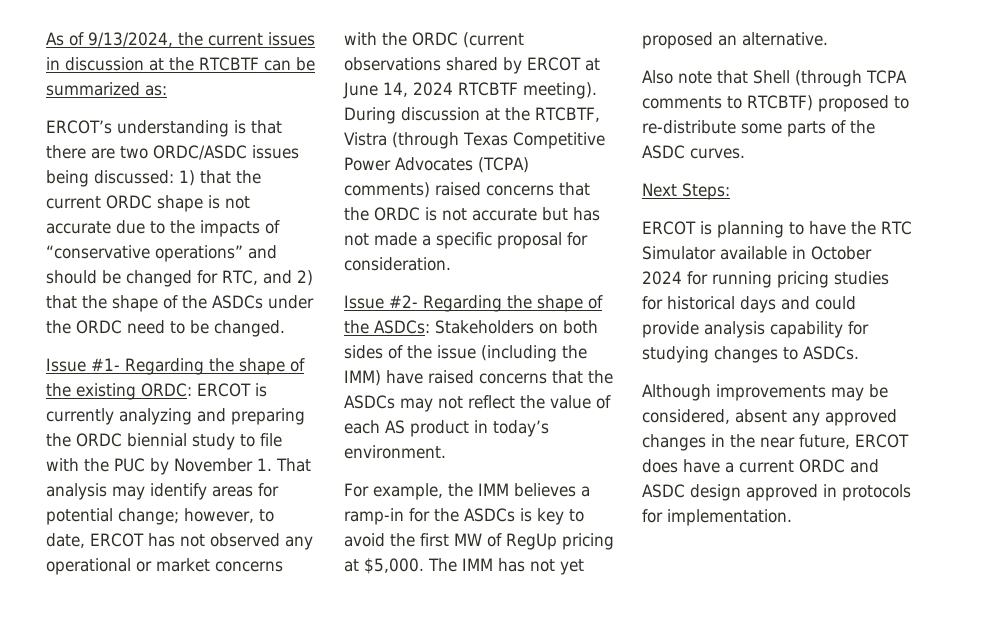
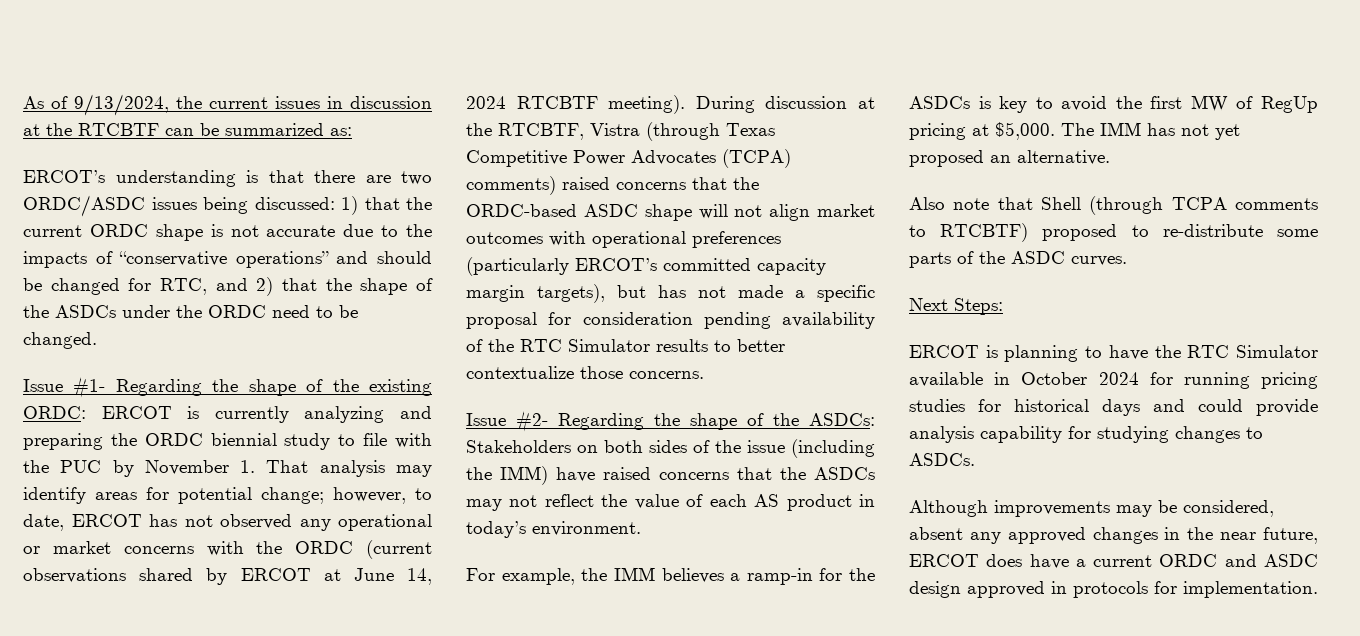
- During discussion at the RTCBTF, Vistra (through Texas Competitive Power Advocates (TCPA) comments) raised concerns that the ORDC is not accurate but has not made a specific proposal for consideration.
+ During discussion at the RTCBTF, Vistra (through Texas Competitive Power Advocates (TCPA) comments) raised concerns that the ORDC-based ASDC shape will not align market outcomes with operational preferences (particularly ERCOT’s committed capacity margin targets), but has not made a specific proposal for consideration pending availability of the RTC Simulator results to better contextualize those concerns.

